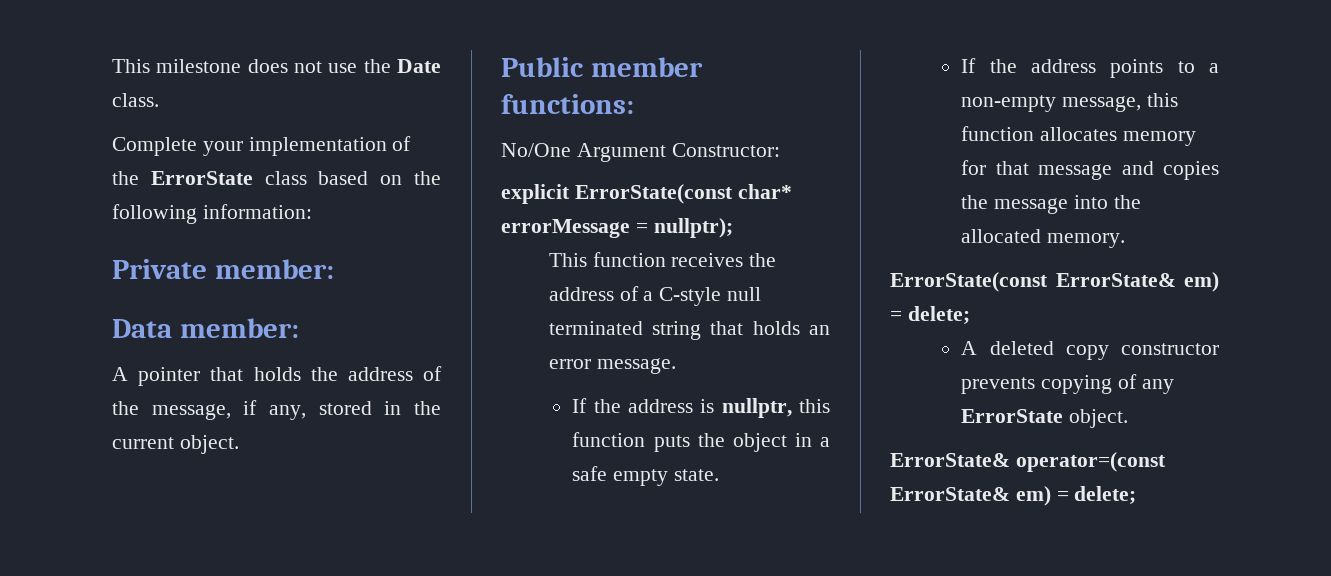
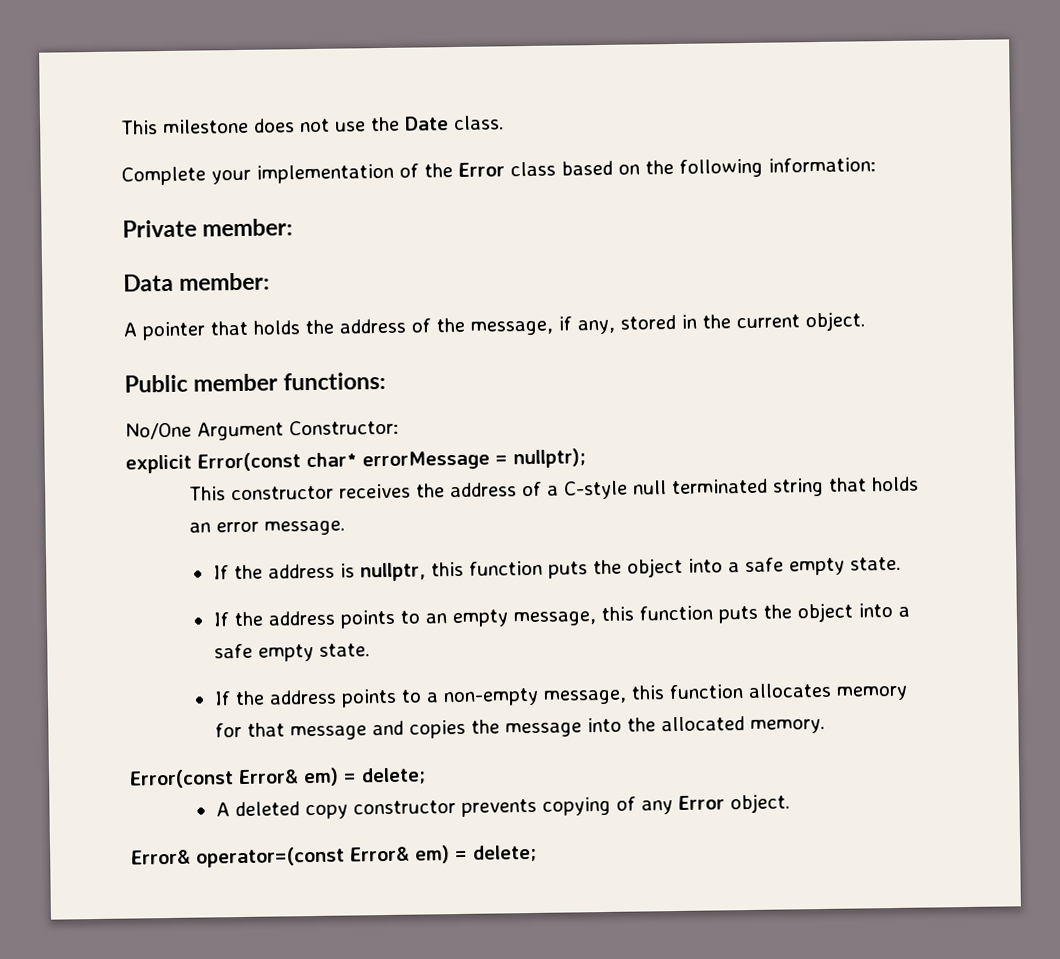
- Complete your implementation of the ErrorState class based on the following information:
+ Complete your implementation of the Error class based on the following information:
- explicit ErrorState(const char* errorMessage = nullptr);
+ explicit Error(const char* errorMessage = nullptr);
- This function receives the address of a C-style null terminated string that holds an error message.
+ This constructor receives the address of a C-style null terminated string that holds an error message.
- If the address is nullptr, this function puts the object in a safe empty state.
+ If the address is nullptr, this function puts the object into a safe empty state.
+ If the address points to an empty message, this function puts the object into a safe empty state.
- ErrorState(const ErrorState& em) = delete;
+ Error(const Error& em) = delete;
- A deleted copy constructor prevents copying of any ErrorState object.
- ErrorState& operator=(const ErrorState& em) = delete;
+ A deleted copy constructor prevents copying of any Error object.
+ Error& operator=(const Error& em) = delete;

